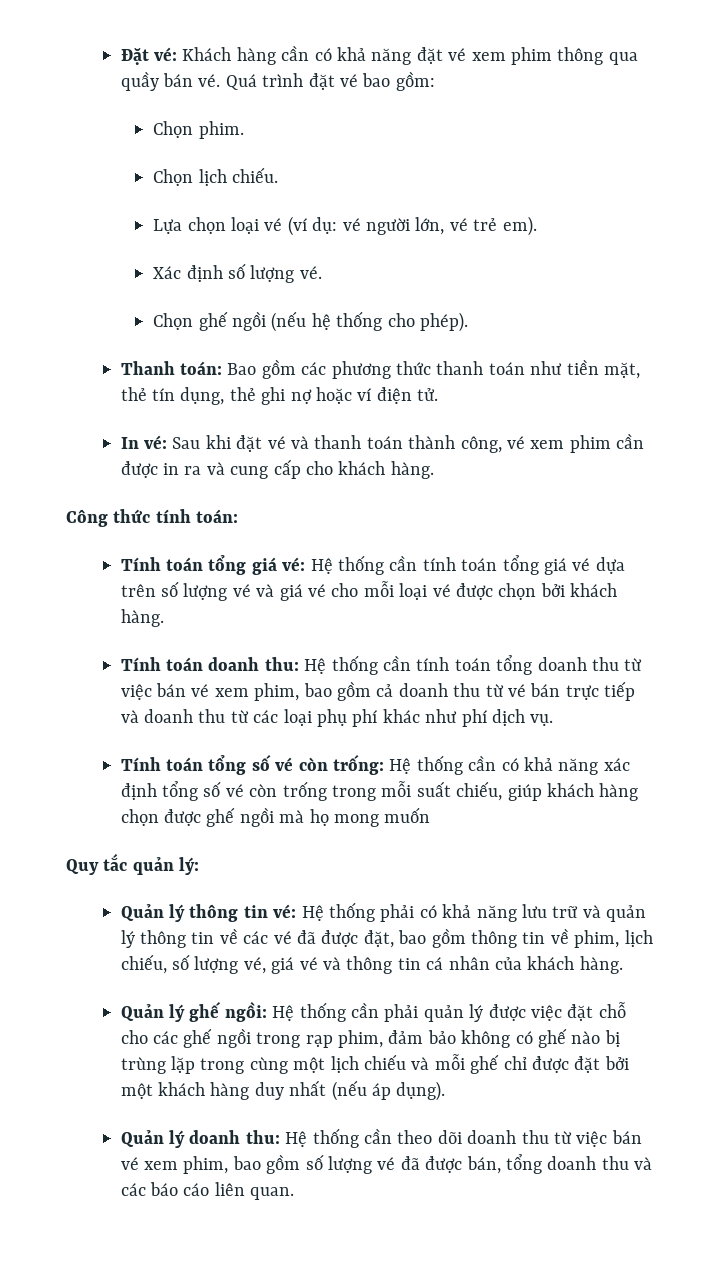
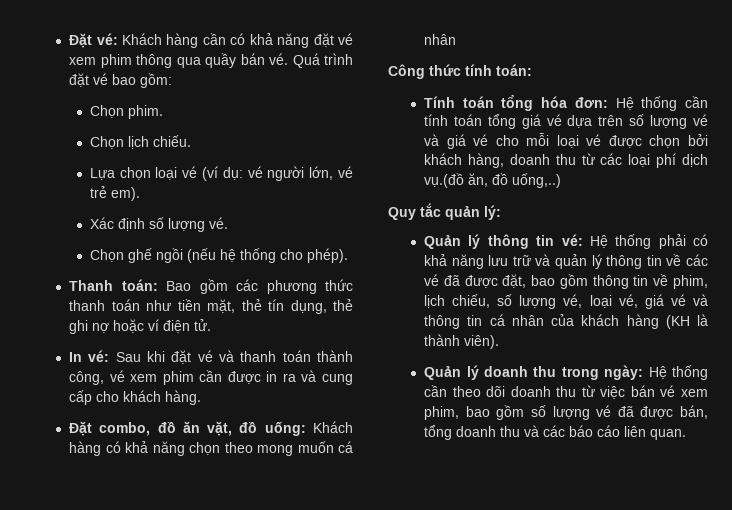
+ Đặt combo, đồ ăn vặt, đồ uống: Khách hàng có khả năng chọn theo mong muốn cá nhân
- Tính toán tổng giá vé: Hệ thống cần tính toán tổng giá vé dựa trên số lượng vé và giá vé cho mỗi loại vé được chọn bởi khách hàng.
- Tính toán doanh thu: Hệ thống cần tính toán tổng doanh thu từ việc bán vé xem phim, bao gồm cả doanh thu từ vé bán trực tiếp và doanh thu từ các loại phụ phí khác như phí dịch vụ.
- Tính toán tổng số vé còn trống: Hệ thống cần có khả năng xác định tổng số vé còn trống trong mỗi suất chiếu, giúp khách hàng chọn được ghế ngồi mà họ mong muốn
+ Tính toán tổng hóa đơn: Hệ thống cần tính toán tổng giá vé dựa trên số lượng vé và giá vé cho mỗi loại vé được chọn bởi khách hàng, doanh thu từ các loại phí dịch vụ.(đồ ăn, đồ uống,..)
- Quản lý thông tin vé: Hệ thống phải có khả năng lưu trữ và quản lý thông tin về các vé đã được đặt, bao gồm thông tin về phim, lịch chiếu, số lượng vé, giá vé và thông tin cá nhân của khách hàng.
- Quản lý ghế ngồi: Hệ thống cần phải quản lý được việc đặt chỗ cho các ghế ngồi trong rạp phim, đảm bảo không có ghế nào bị trùng lặp trong cùng một lịch chiếu và mỗi ghế chỉ được đặt bởi một khách hàng duy nhất (nếu áp dụng).
+ Quản lý thông tin vé: Hệ thống phải có khả năng lưu trữ và quản lý thông tin về các vé đã được đặt, bao gồm thông tin về phim, lịch chiếu, số lượng vé, loại vé, giá vé và thông tin cá nhân của khách hàng (KH là thành viên).
- Quản lý doanh thu: Hệ thống cần theo dõi doanh thu từ việc bán vé xem phim, bao gồm số lượng vé đã được bán, tổng doanh thu và các báo cáo liên quan.
+ Quản lý doanh thu trong ngày: Hệ thống cần theo dõi doanh thu từ việc bán vé xem phim, bao gồm số lượng vé đã được bán, tổng doanh thu và các báo cáo liên quan.

